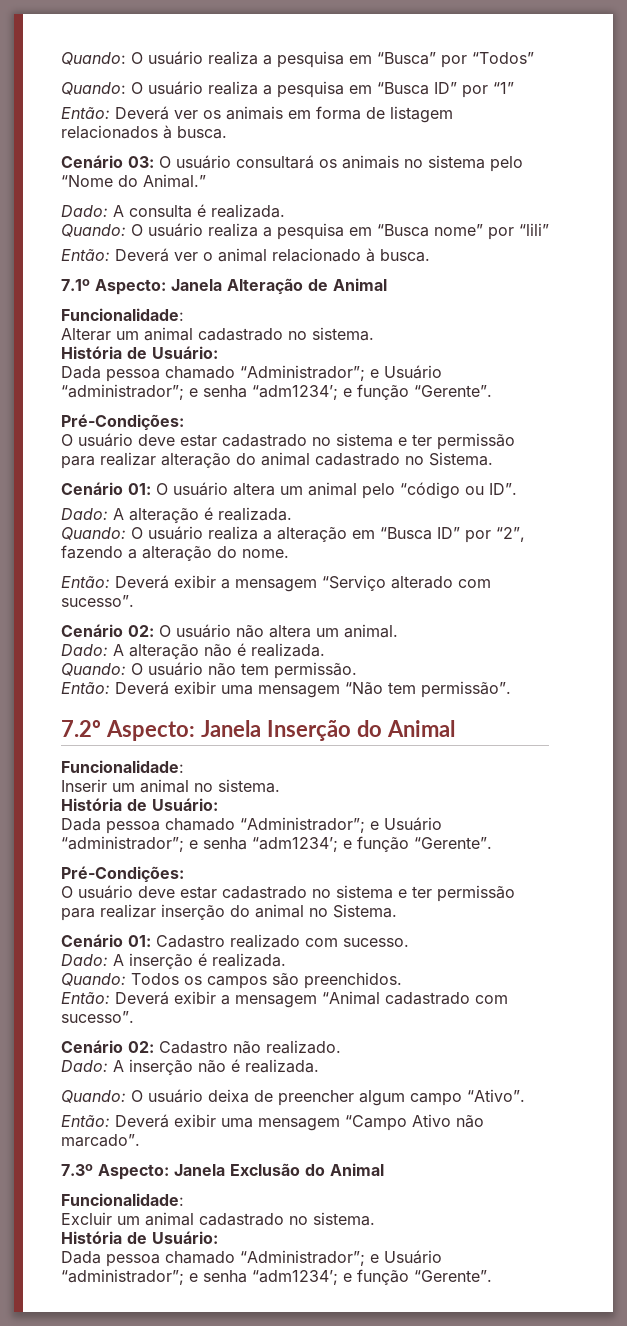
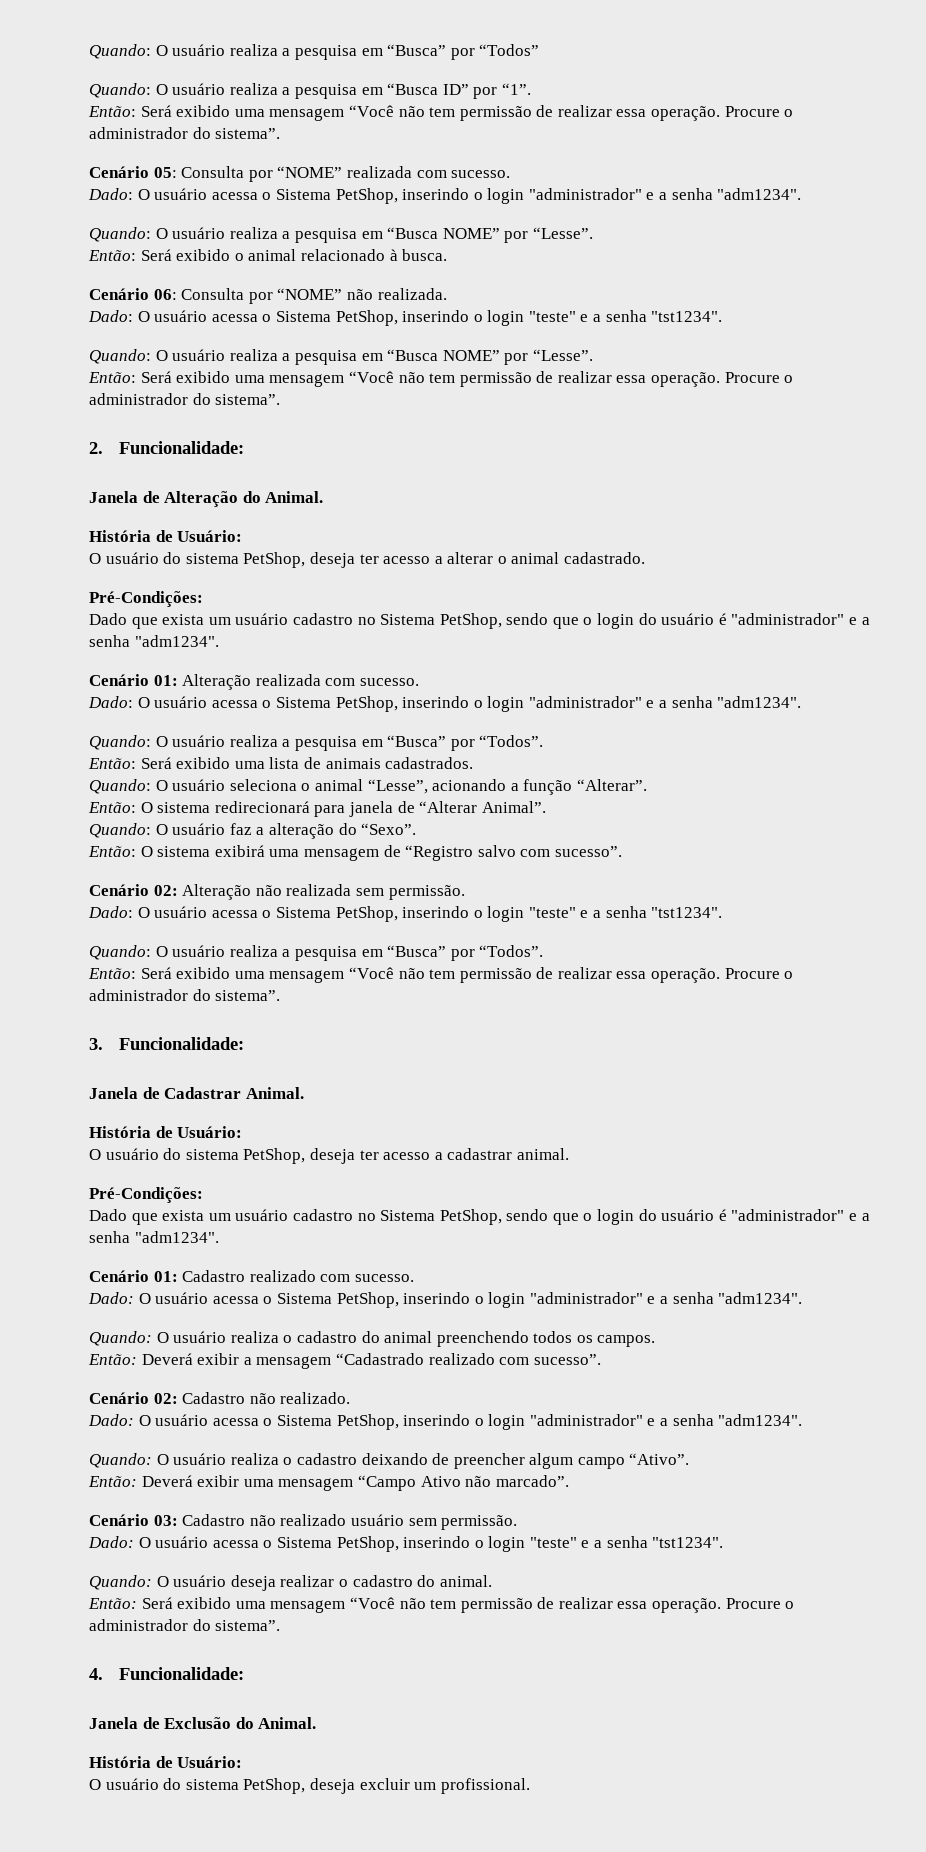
- Quando: O usuário realiza a pesquisa em “Busca ID” por “1”
- Então: Deverá ver os animais em forma de listagem relacionados à busca.
- Cenário 03: O usuário consultará os animais no sistema pelo “Nome do Animal.”
- Dado: A consulta é realizada.
- Quando: O usuário realiza a pesquisa em “Busca nome” por “lili”
- Então: Deverá ver o animal relacionado à busca.
+ Quando: O usuário realiza a pesquisa em “Busca ID” por “1”.
+ Então: Será exibido uma mensagem “Você não tem permissão de realizar essa operação. Procure o administrador do sistema”.
+ Cenário 05: Consulta por “NOME” realizada com sucesso.
+ Dado: O usuário acessa o Sistema PetShop, inserindo o login "administrador" e a senha "adm1234".
+ Quando: O usuário realiza a pesquisa em “Busca NOME” por “Lesse”.
+ Então: Será exibido o animal relacionado à busca.
- 7.1º Aspecto: Janela Alteração de Animal
- Funcionalidade:
- Alterar um animal cadastrado no sistema.
+ Cenário 06: Consulta por “NOME” não realizada.
+ Dado: O usuário acessa o Sistema PetShop, inserindo o login "teste" e a senha "tst1234".
+ Quando: O usuário realiza a pesquisa em “Busca NOME” por “Lesse”.
+ Então: Será exibido uma mensagem “Você não tem permissão de realizar essa operação. Procure o administrador do sistema”.
+ 2. Funcionalidade:
+ Janela de Alteração do Animal.
  História de Usuário:
- Dada pessoa chamado “Administrador”; e Usuário “administrador”; e senha “adm1234’; e função “Gerente”.
+ O usuário do sistema PetShop, deseja ter acesso a alterar o animal cadastrado.
  Pré-Condições:
- O usuário deve estar cadastrado no sistema e ter permissão para realizar alteração do animal cadastrado no Sistema.
- Cenário 01: O usuário altera um animal pelo “código ou ID”.
- Dado: A alteração é realizada.
- Quando: O usuário realiza a alteração em “Busca ID” por “2”, fazendo a alteração do nome.
- Então: Deverá exibir a mensagem “Serviço alterado com sucesso”.
- Cenário 02: O usuário não altera um animal.
- Dado: A alteração não é realizada.
- Quando: O usuário não tem permissão.
- Então: Deverá exibir uma mensagem “Não tem permissão”.
- 7.2º Aspecto: Janela Inserção do Animal
- Funcionalidade:
- Inserir um animal no sistema.
+ Dado que exista um usuário cadastro no Sistema PetShop, sendo que o login do usuário é "administrador" e a senha "adm1234".
+ Cenário 01: Alteração realizada com sucesso.
+ Dado: O usuário acessa o Sistema PetShop, inserindo o login "administrador" e a senha "adm1234".
+ Quando: O usuário realiza a pesquisa em “Busca” por “Todos”.
+ Então: Será exibido uma lista de animais cadastrados.
+ Quando: O usuário seleciona o animal “Lesse”, acionando a função “Alterar”.
+ Então: O sistema redirecionará para janela de “Alterar Animal”.
+ Quando: O usuário faz a alteração do “Sexo”.
+ Então: O sistema exibirá uma mensagem de “Registro salvo com sucesso”.
+ Cenário 02: Alteração não realizada sem permissão.
+ Dado: O usuário acessa o Sistema PetShop, inserindo o login "teste" e a senha "tst1234".
+ Quando: O usuário realiza a pesquisa em “Busca” por “Todos”.
+ Então: Será exibido uma mensagem “Você não tem permissão de realizar essa operação. Procure o administrador do sistema”.
+ 3. Funcionalidade:
+ Janela de Cadastrar Animal.
  História de Usuário:
- Dada pessoa chamado “Administrador”; e Usuário “administrador”; e senha “adm1234’; e função “Gerente”.
+ O usuário do sistema PetShop, deseja ter acesso a cadastrar animal.
  Pré-Condições:
- O usuário deve estar cadastrado no sistema e ter permissão para realizar inserção do animal no Sistema.
+ Dado que exista um usuário cadastro no Sistema PetShop, sendo que o login do usuário é "administrador" e a senha "adm1234".
  Cenário 01: Cadastro realizado com sucesso.
- Dado: A inserção é realizada.
- Quando: Todos os campos são preenchidos.
- Então: Deverá exibir a mensagem “Animal cadastrado com sucesso”.
+ Dado: O usuário acessa o Sistema PetShop, inserindo o login "administrador" e a senha "adm1234".
+ Quando: O usuário realiza o cadastro do animal preenchendo todos os campos.
+ Então: Deverá exibir a mensagem “Cadastrado realizado com sucesso”.
  Cenário 02: Cadastro não realizado.
- Dado: A inserção não é realizada.
- Quando: O usuário deixa de preencher algum campo “Ativo”.
+ Dado: O usuário acessa o Sistema PetShop, inserindo o login "administrador" e a senha "adm1234".
+ Quando: O usuário realiza o cadastro deixando de preencher algum campo “Ativo”.
- 7.3º Aspecto: Janela Exclusão do Animal
- Funcionalidade:
- Excluir um animal cadastrado no sistema.
+ Cenário 03: Cadastro não realizado usuário sem permissão.
+ Dado: O usuário acessa o Sistema PetShop, inserindo o login "teste" e a senha "tst1234".
+ Quando: O usuário deseja realizar o cadastro do animal.
+ Então: Será exibido uma mensagem “Você não tem permissão de realizar essa operação. Procure o administrador do sistema”.
+ 4. Funcionalidade:
+ Janela de Exclusão do Animal.
  História de Usuário:
- Dada pessoa chamado “Administrador”; e Usuário “administrador”; e senha “adm1234’; e função “Gerente”.
+ O usuário do sistema PetShop, deseja excluir um profissional.

